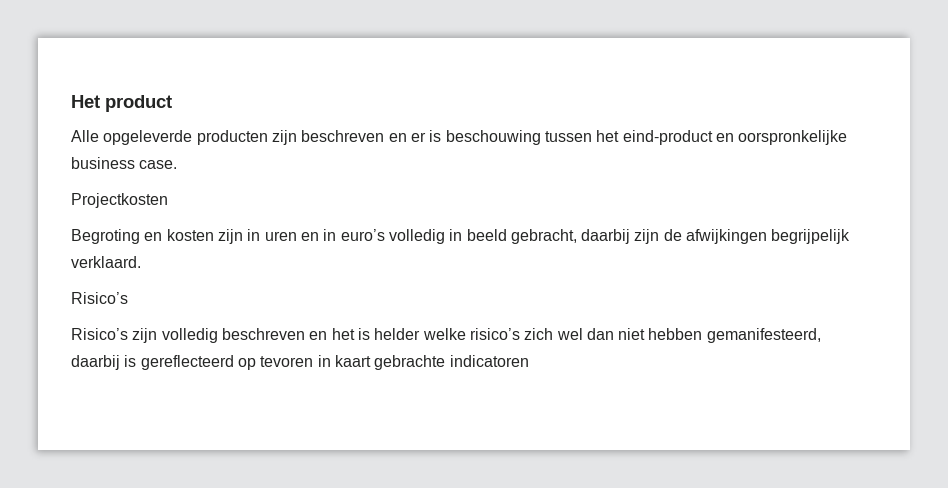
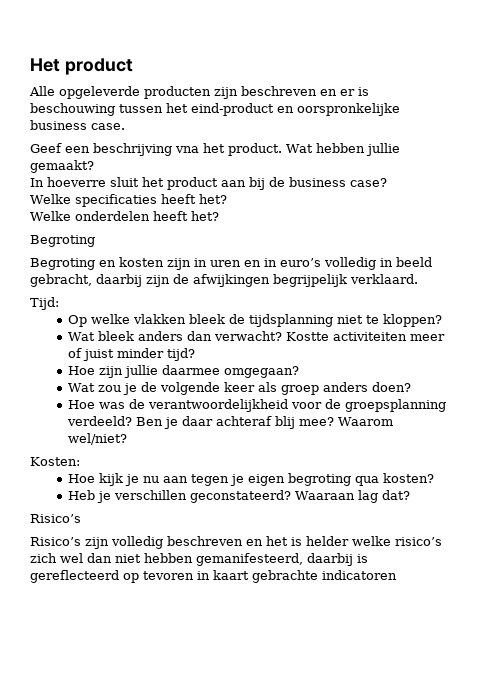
- Projectkosten
+ Geef een beschrijving vna het product. Wat hebben jullie gemaakt?
+ In hoeverre sluit het product aan bij de business case?
+ Welke specificaties heeft het?
+ Welke onderdelen heeft het?
+ Begroting
+ Tijd:
+ Op welke vlakken bleek de tijdsplanning niet te kloppen?
+ Wat bleek anders dan verwacht? Kostte activiteiten meer of juist minder tijd?
+ Hoe zijn jullie daarmee omgegaan?
+ Wat zou je de volgende keer als groep anders doen?
+ Hoe was de verantwoordelijkheid voor de groepsplanning verdeeld? Ben je daar achteraf blij mee? Waarom wel/niet?
+ Kosten:
+ Hoe kijk je nu aan tegen je eigen begroting qua kosten?
+ Heb je verschillen geconstateerd? Waaraan lag dat?

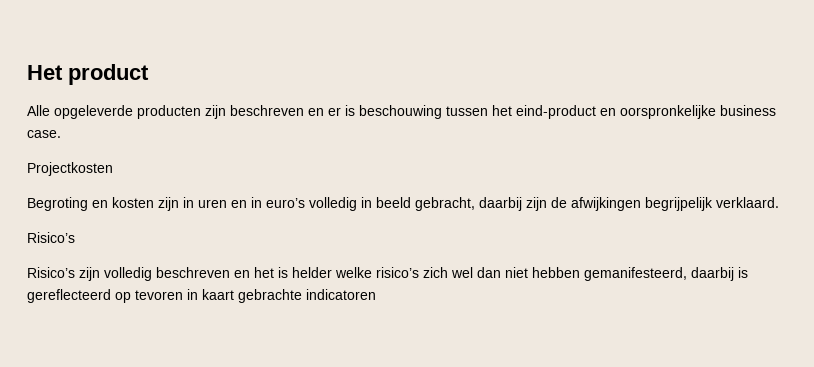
- Geef een beschrijving vna het product. Wat hebben jullie gemaakt?
- In hoeverre sluit het product aan bij de business case?
- Welke specificaties heeft het?
- Welke onderdelen heeft het?
- Begroting
+ Projectkosten
- Tijd:
- Op welke vlakken bleek de tijdsplanning niet te kloppen?
- Wat bleek anders dan verwacht? Kostte activiteiten meer of juist minder tijd?
- Hoe zijn jullie daarmee omgegaan?
- Wat zou je de volgende keer als groep anders doen?
- Hoe was de verantwoordelijkheid voor de groepsplanning verdeeld? Ben je daar achteraf blij mee? Waarom wel/niet?
- Kosten:
- Hoe kijk je nu aan tegen je eigen begroting qua kosten?
- Heb je verschillen geconstateerd? Waaraan lag dat?

